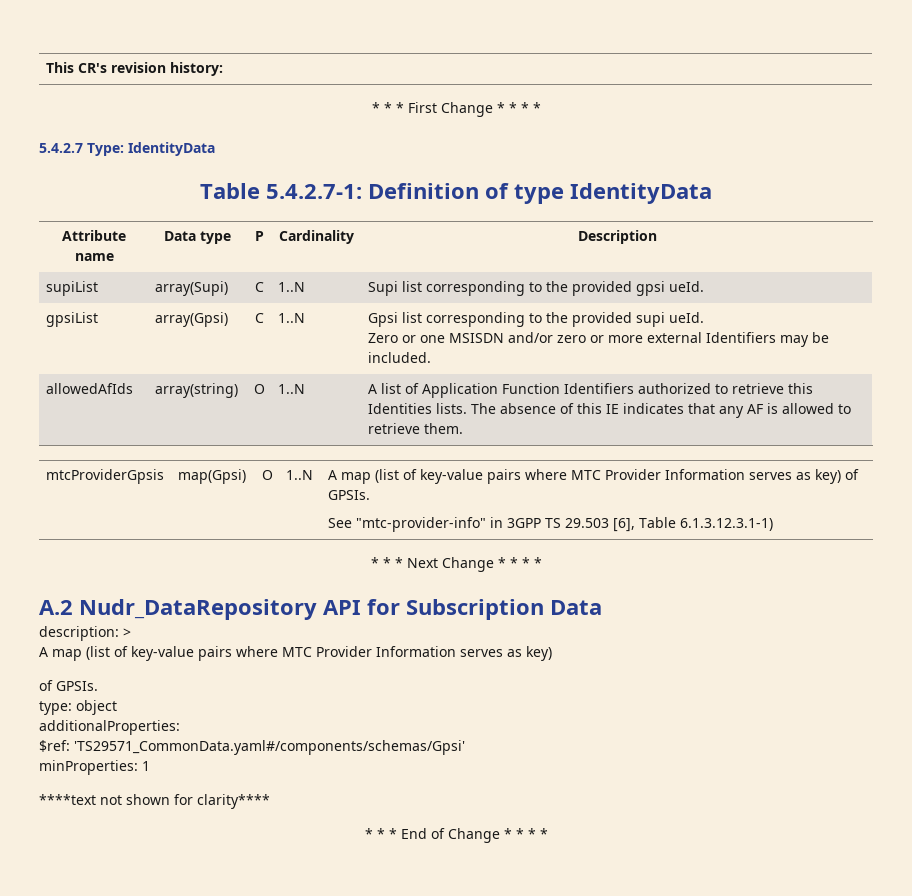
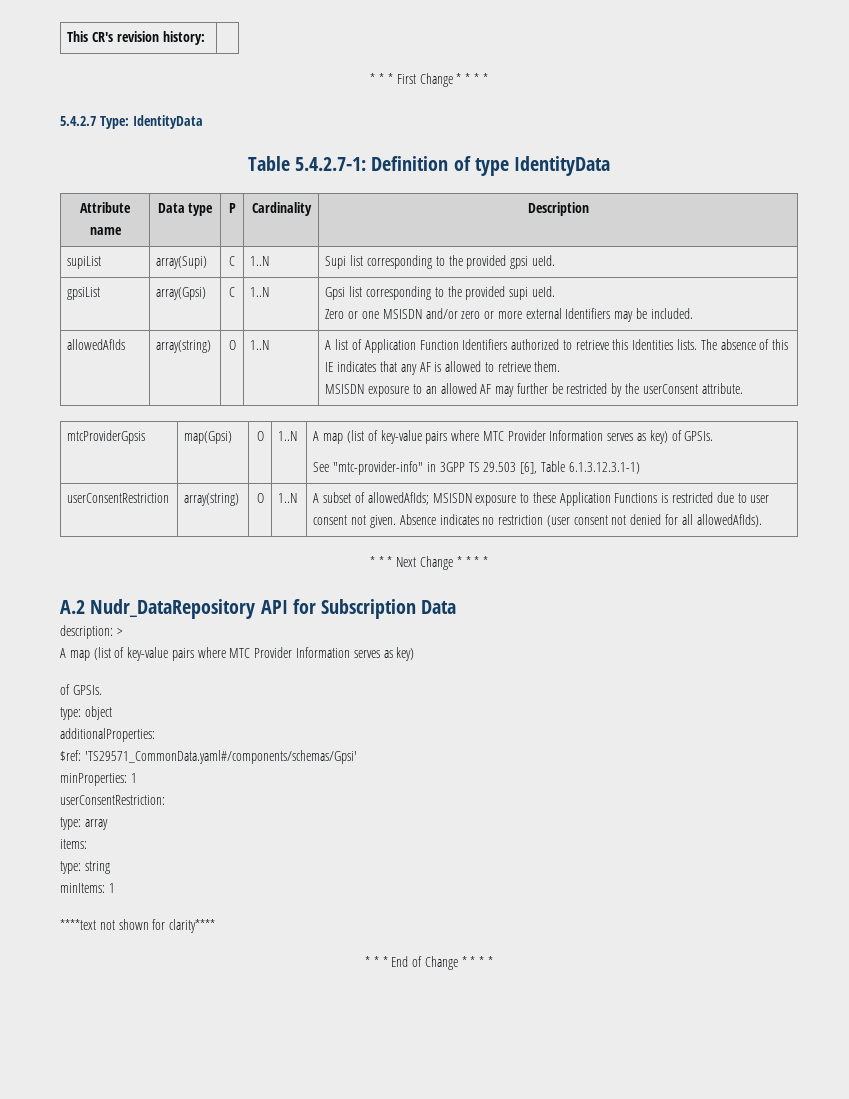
+ MSISDN exposure to an allowed AF may further be restricted by the userConsent attribute.
+ userConsentRestriction | array(string) | O | 1..N | A subset of allowedAfIds; MSISDN exposure to these Application Functions is restricted due to user consent not given. Absence indicates no restriction (user consent not denied for all allowedAfIds).
+ userConsentRestriction:
+ type: array
+ items:
+ type: string
+ minItems: 1

